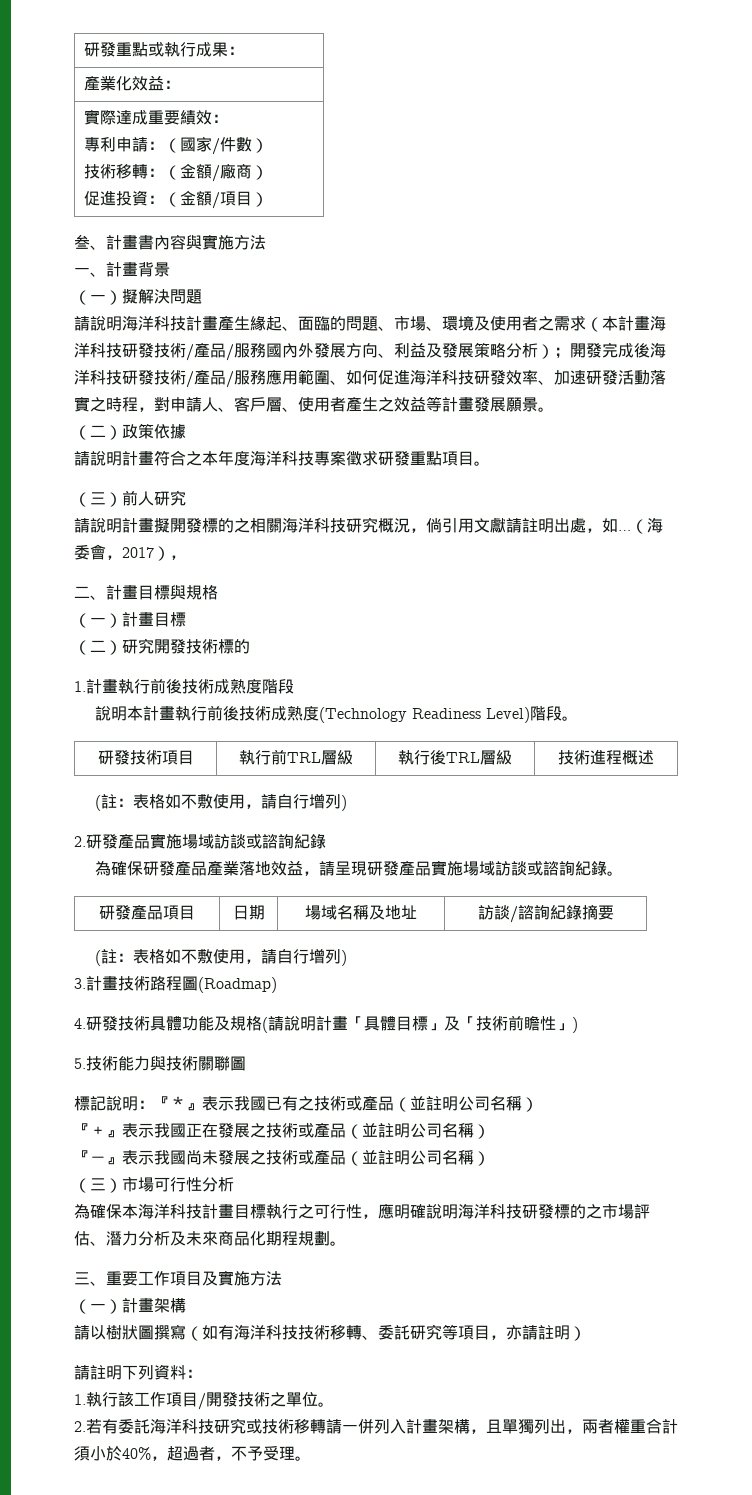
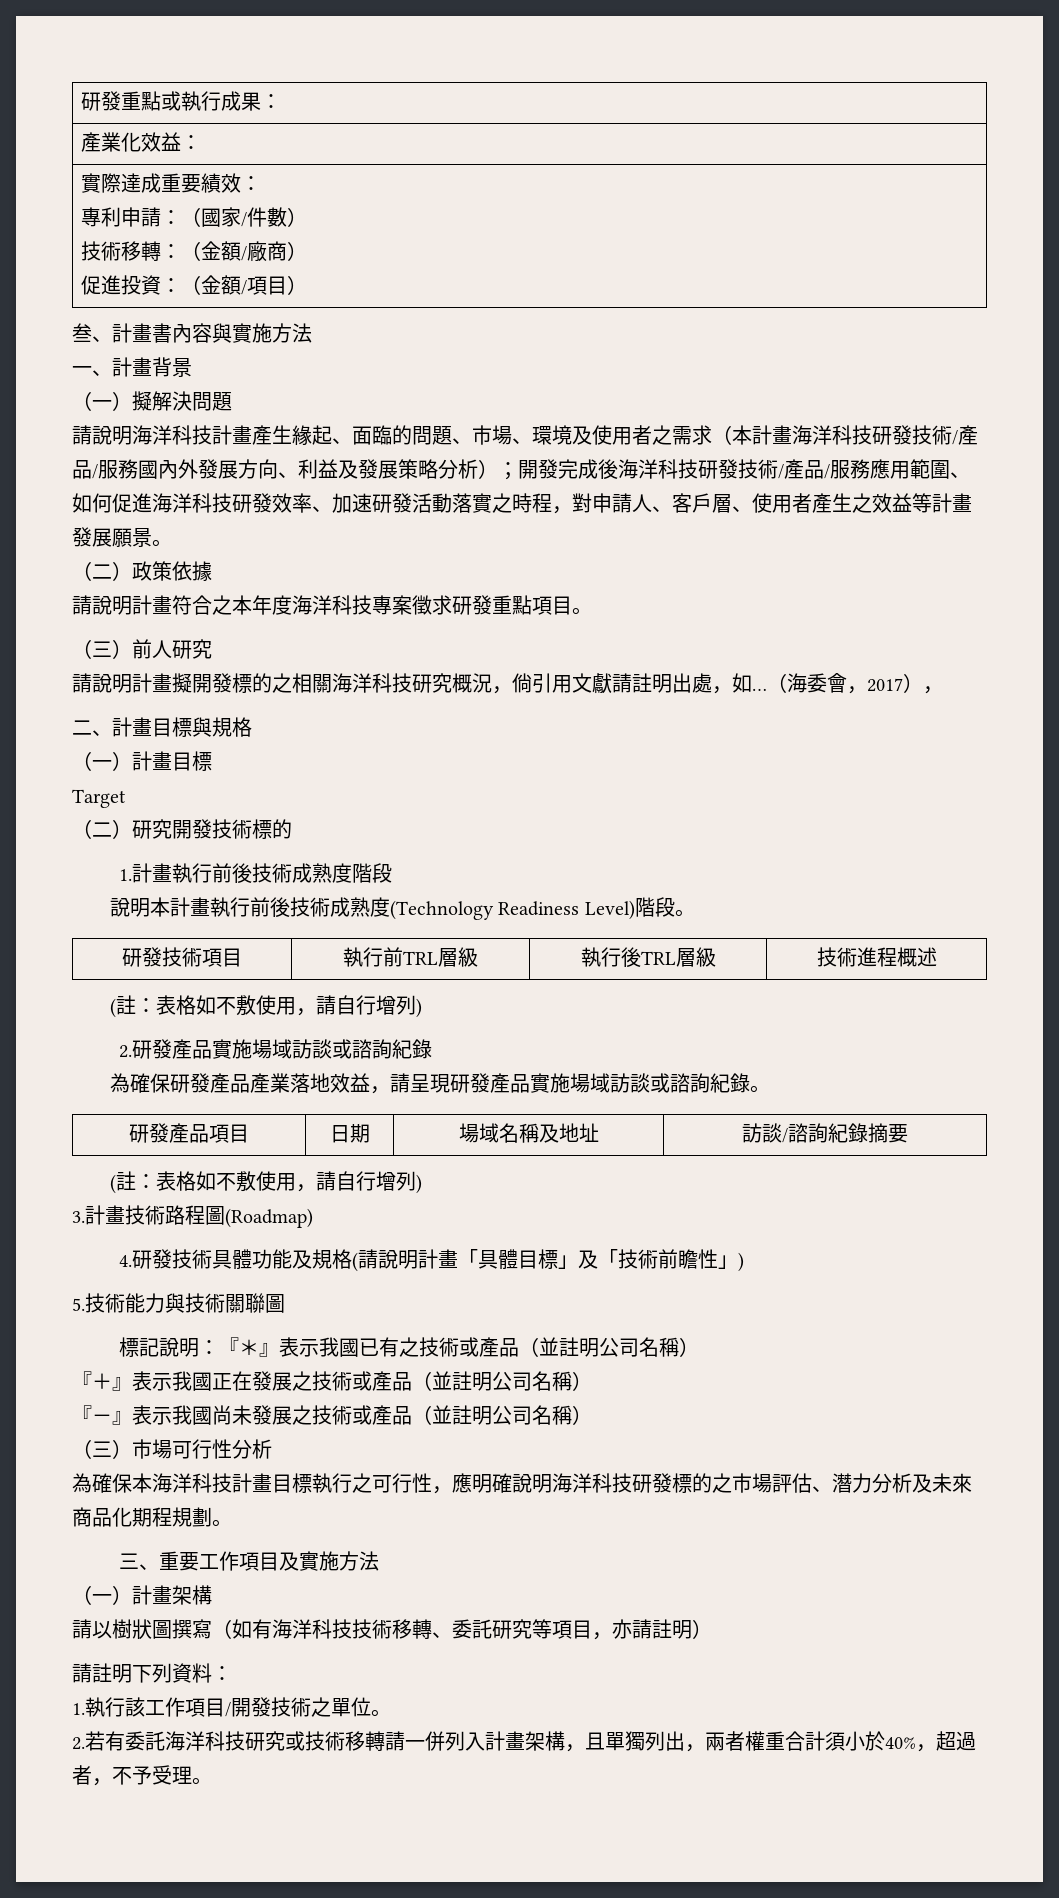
+ Target

